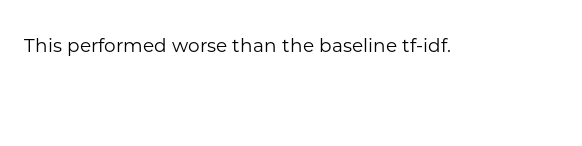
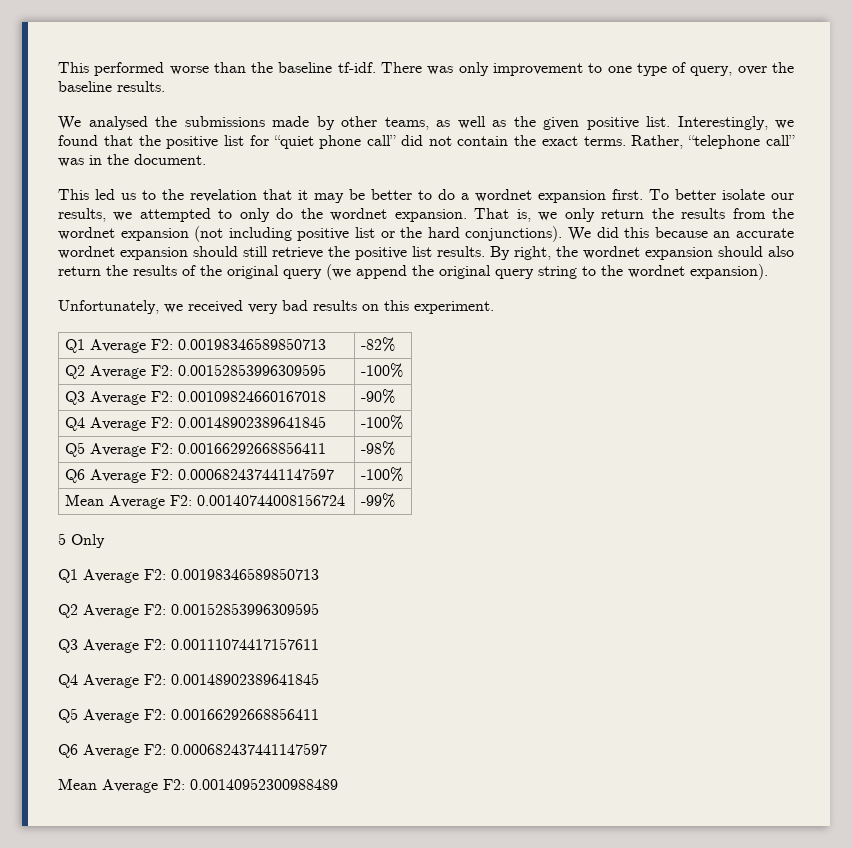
+ There was only improvement to one type of query, over the baseline results.
+ We analysed the submissions made by other teams, as well as the given positive list. Interestingly, we found that the positive list for “quiet phone call” did not contain the exact terms. Rather, “telephone call” was in the document.
+ This led us to the revelation that it may be better to do a wordnet expansion first. To better isolate our results, we attempted to only do the wordnet expansion. That is, we only return the results from the wordnet expansion (not including positive list or the hard conjunctions). We did this because an accurate wordnet expansion should still retrieve the positive list results. By right, the wordnet expansion should also return the results of the original query (we append the original query string to the wordnet expansion).
+ Unfortunately, we received very bad results on this experiment.
+ Q1 Average F2: 0.00198346589850713 | -82%
+ Q2 Average F2: 0.00152853996309595 | -100%
+ Q3 Average F2: 0.00109824660167018 | -90%
+ Q4 Average F2: 0.00148902389641845 | -100%
+ Q5 Average F2: 0.00166292668856411 | -98%
+ Q6 Average F2: 0.000682437441147597 | -100%
+ Mean Average F2: 0.00140744008156724 | -99%
+ 5 Only
+ Q1 Average F2: 0.00198346589850713
+ Q2 Average F2: 0.00152853996309595
+ Q3 Average F2: 0.00111074417157611
+ Q4 Average F2: 0.00148902389641845
+ Q5 Average F2: 0.00166292668856411
+ Q6 Average F2: 0.000682437441147597
+ Mean Average F2: 0.00140952300988489

